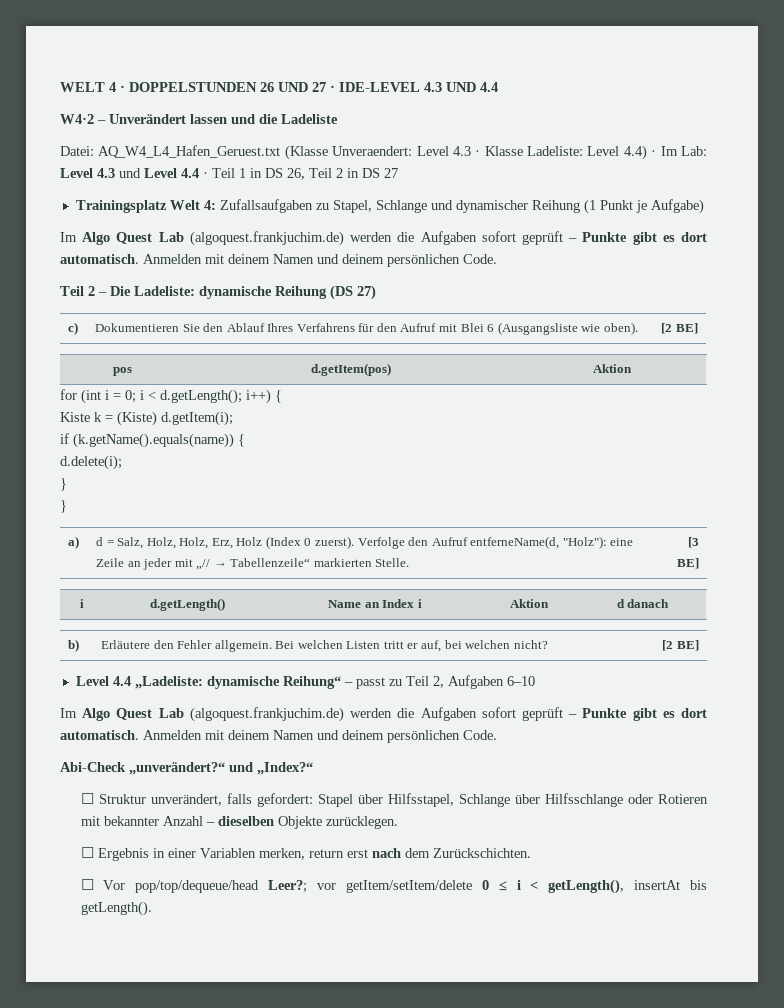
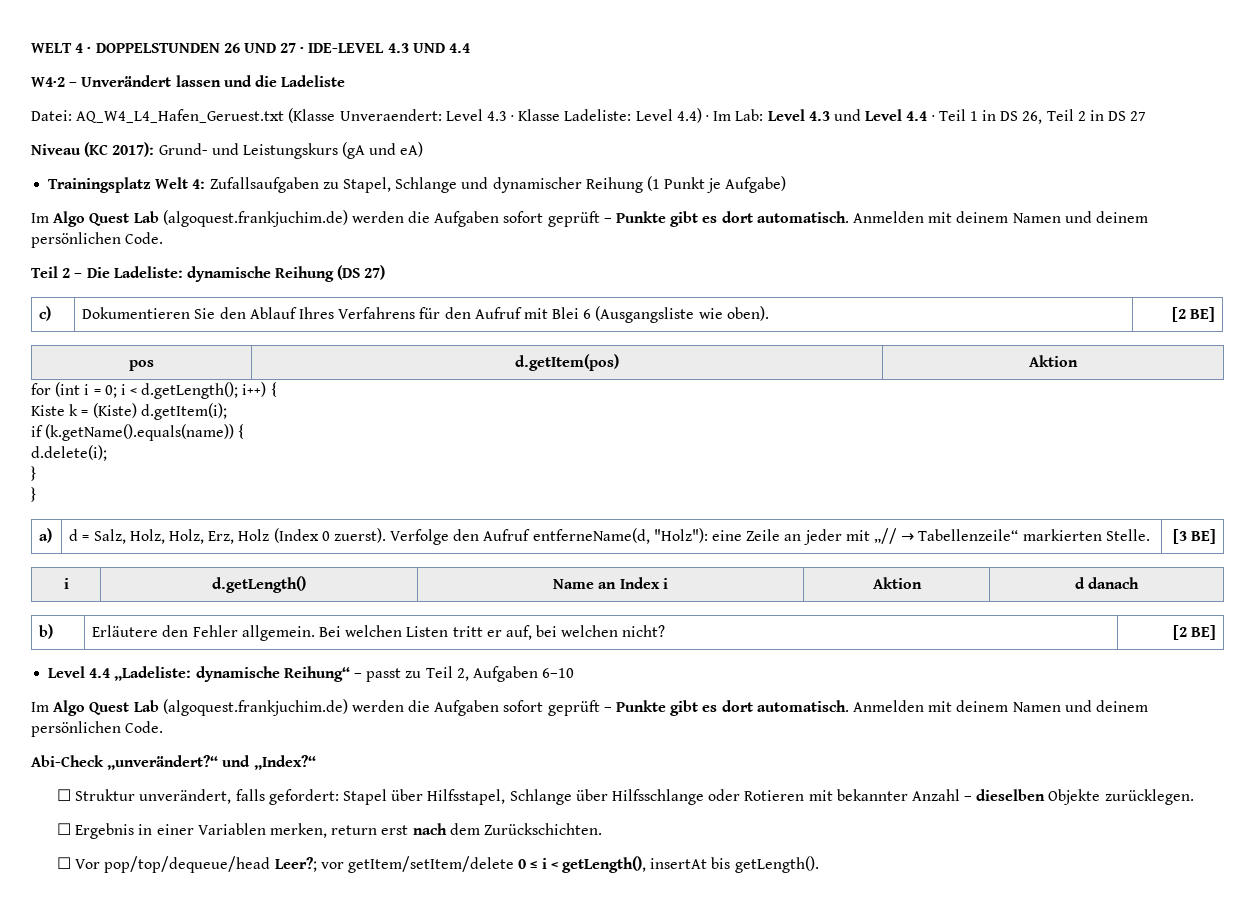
+ Niveau (KC 2017): Grund- und Leistungskurs (gA und eA)

